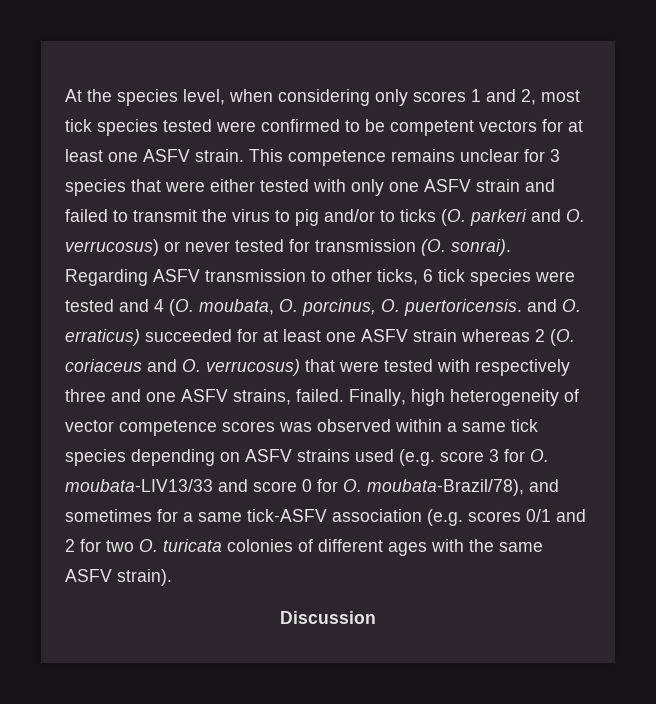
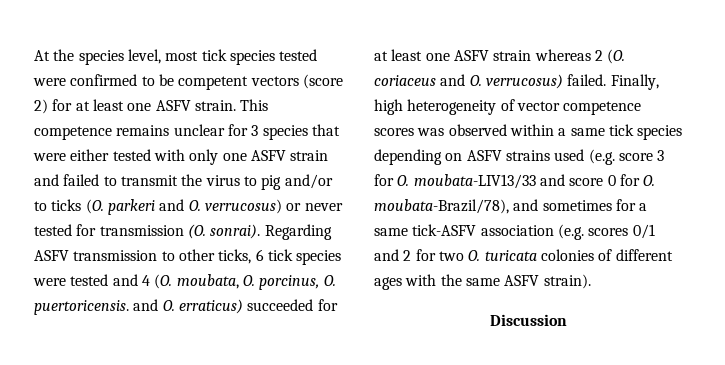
- At the species level, when considering only scores 1 and 2, most tick species tested were confirmed to be competent vectors for at least one ASFV strain.
+ At the species level, most tick species tested were confirmed to be competent vectors (score 2) for at least one ASFV strain.
- Regarding ASFV transmission to other ticks, 6 tick species were tested and 4 (O. moubata, O. porcinus, O. puertoricensis. and O. erraticus) succeeded for at least one ASFV strain whereas 2 (O. coriaceus and O. verrucosus) that were tested with respectively three and one ASFV strains, failed.
+ Regarding ASFV transmission to other ticks, 6 tick species were tested and 4 (O. moubata, O. porcinus, O. puertoricensis. and O. erraticus) succeeded for at least one ASFV strain whereas 2 (O. coriaceus and O. verrucosus) failed.

